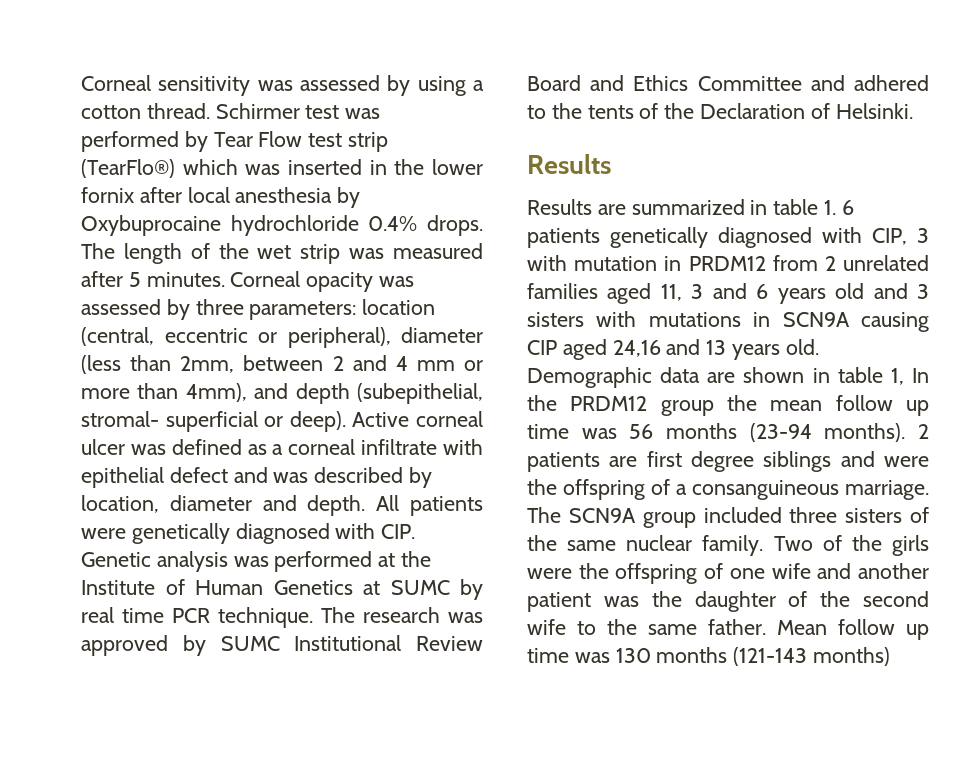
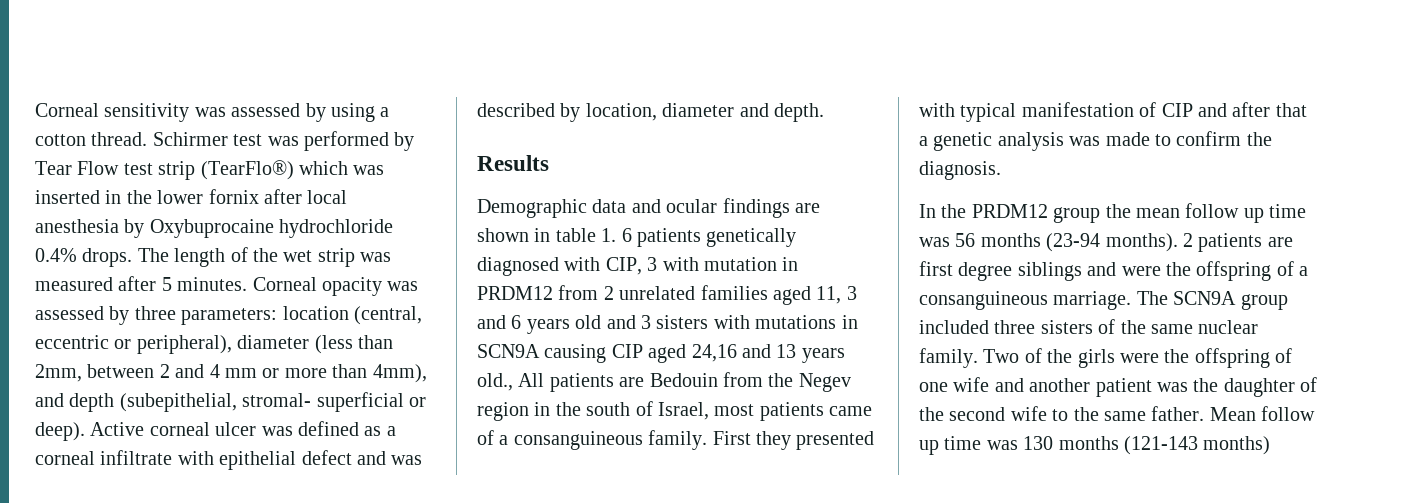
- Active corneal ulcer was defined as a corneal infiltrate with epithelial defect and was described by location, diameter and depth. All patients were genetically diagnosed with CIP. Genetic analysis was performed at the Institute of Human Genetics at SUMC by real time PCR technique. The research was approved by SUMC Institutional Review Board and Ethics Committee and adhered to the tents of the Declaration of Helsinki.
+ Active corneal ulcer was defined as a corneal infiltrate with epithelial defect and was described by location, diameter and depth.
  Results
- Results are summarized in table 1. 6 patients genetically diagnosed with CIP, 3 with mutation in PRDM12 from 2 unrelated families aged 11, 3 and 6 years old and 3 sisters with mutations in SCN9A causing CIP aged 24,16 and 13 years old. Demographic data are shown in table 1, In the PRDM12 group the mean follow up time was 56 months (23-94 months).
+ Demographic data and ocular findings are shown in table 1. 6 patients genetically diagnosed with CIP, 3 with mutation in PRDM12 from 2 unrelated families aged 11, 3 and 6 years old and 3 sisters with mutations in SCN9A causing CIP aged 24,16 and 13 years old., All patients are Bedouin from the Negev region in the south of Israel, most patients came of a consanguineous family. First they presented with typical manifestation of CIP and after that a genetic analysis was made to confirm the diagnosis.
+ In the PRDM12 group the mean follow up time was 56 months (23-94 months).

